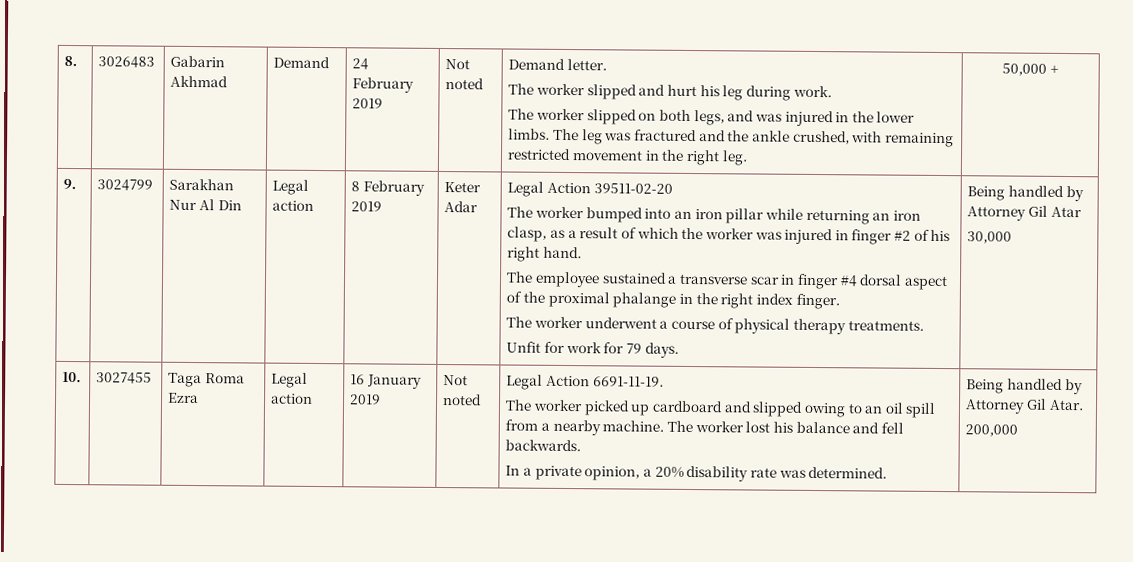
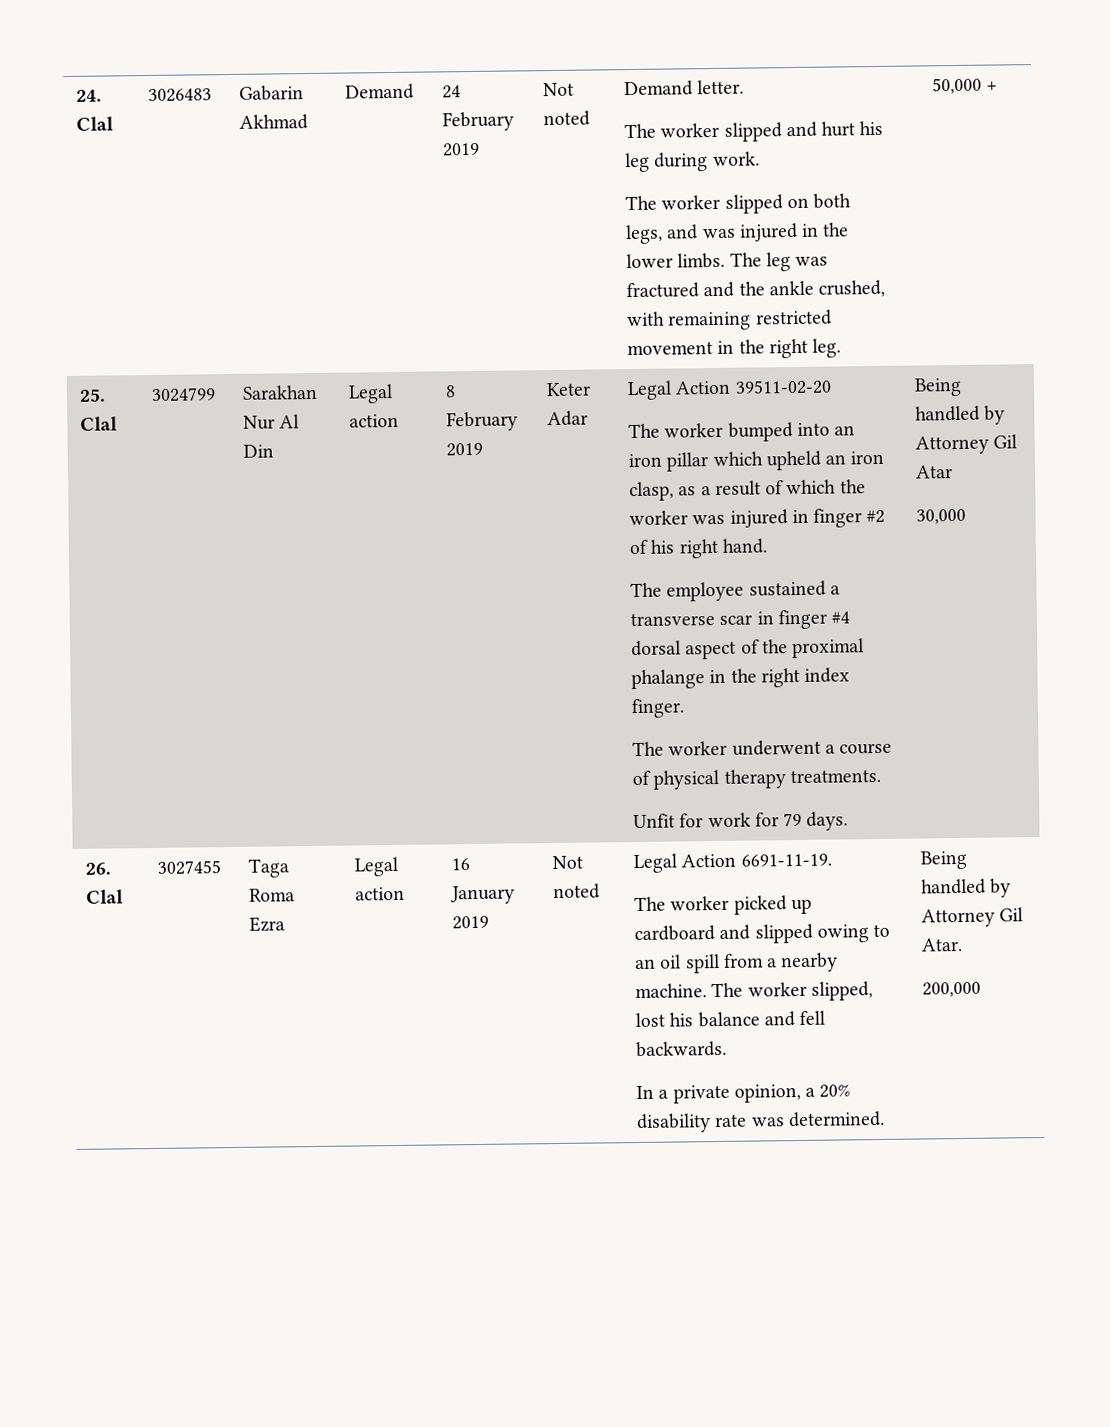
- 8.
+ 24. Clal
- 9.
+ 25. Clal
- The worker bumped into an iron pillar while returning an iron clasp, as a result of which the worker was injured in finger #2 of his right hand.
+ The worker bumped into an iron pillar which upheld an iron clasp, as a result of which the worker was injured in finger #2 of his right hand.
- 10.
+ 26. Clal
- The worker lost his balance and fell backwards.
+ The worker slipped, lost his balance and fell backwards.

